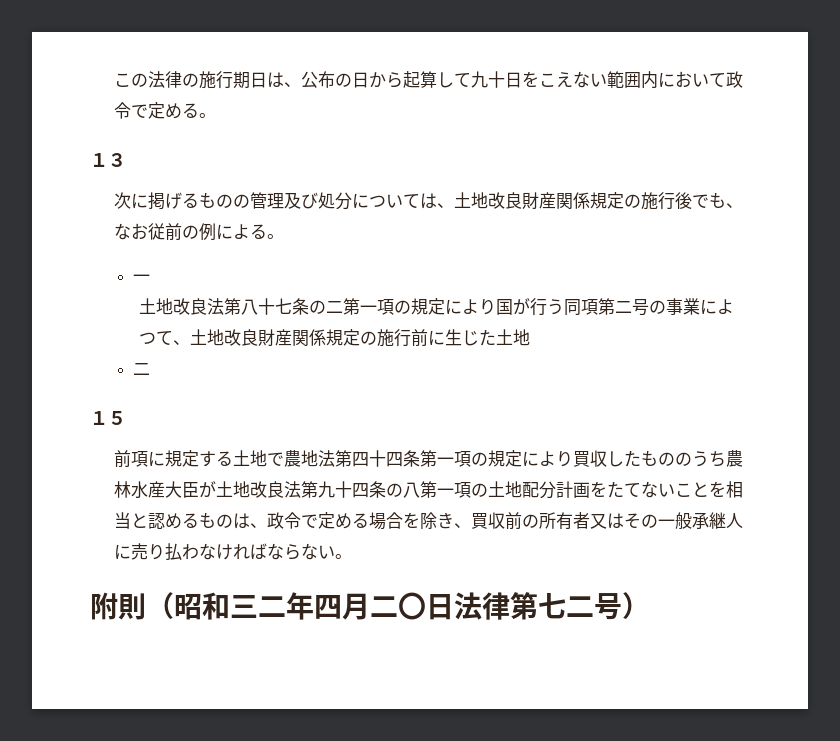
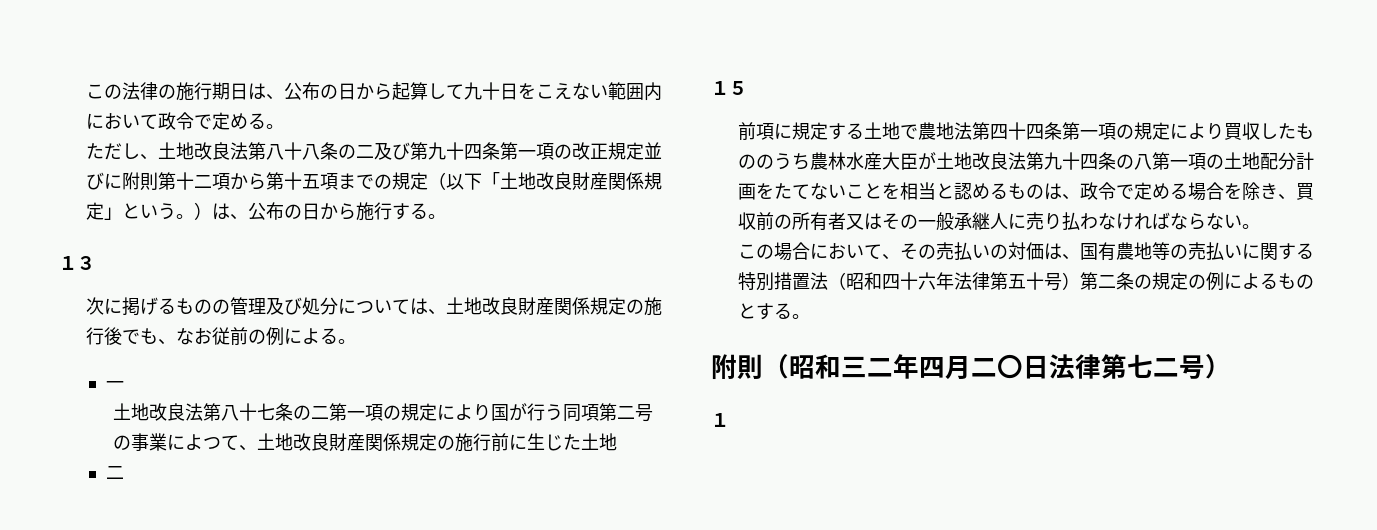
+ ただし、土地改良法第八十八条の二及び第九十四条第一項の改正規定並びに附則第十二項から第十五項までの規定（以下「土地改良財産関係規定」という。）は、公布の日から施行する。
+ この場合において、その売払いの対価は、国有農地等の売払いに関する特別措置法（昭和四十六年法律第五十号）第二条の規定の例によるものとする。
  附則（昭和三二年四月二〇日法律第七二号）
+ １

